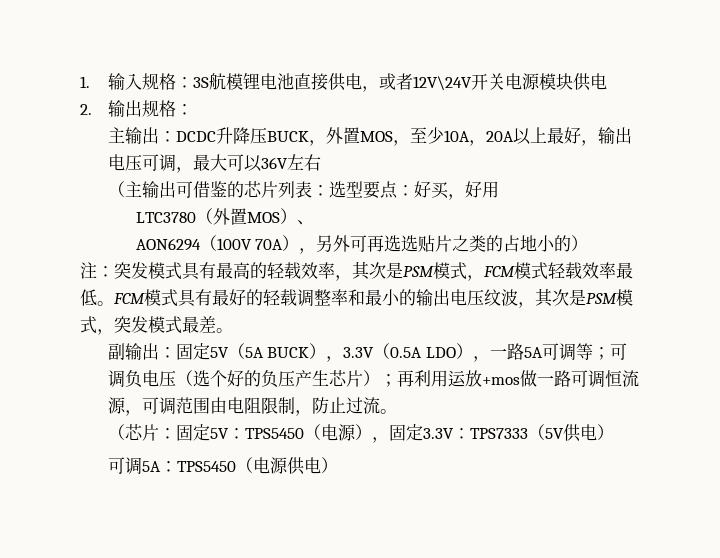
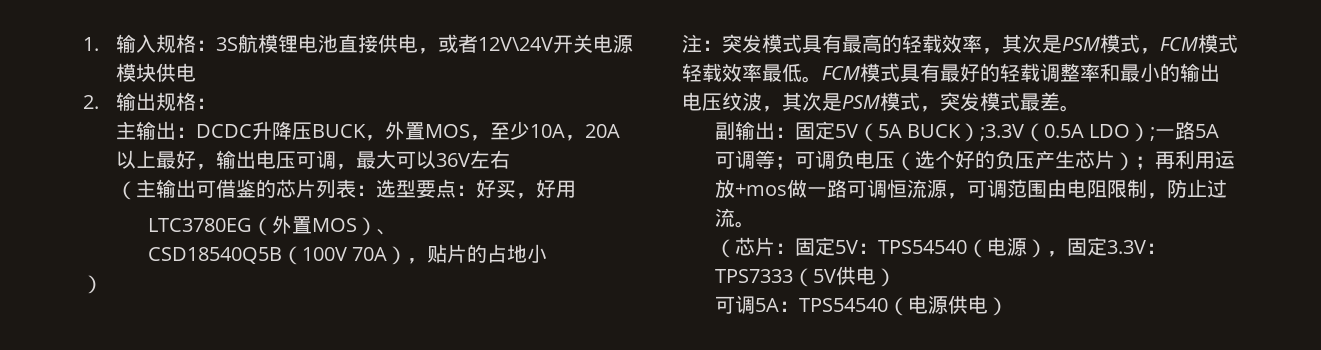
- LTC3780（外置MOS）、
+ LTC3780EG（外置MOS）、
- AON6294（100V 70A），另外可再选选贴片之类的占地小的）
+ CSD18540Q5B（100V 70A），贴片的占地小
+ ）
- 副输出：固定5V（5A BUCK），3.3V（0.5A LDO），一路5A可调等；可调负电压（选个好的负压产生芯片）；再利用运放+mos做一路可调恒流源，可调范围由电阻限制，防止过流。
+ 副输出：固定5V（5A BUCK）;3.3V（0.5A LDO）;一路5A可调等；可调负电压（选个好的负压产生芯片）；再利用运放+mos做一路可调恒流源，可调范围由电阻限制，防止过流。
- （芯片：固定5V：TPS5450（电源），固定3.3V：TPS7333（5V供电）
+ （芯片：固定5V：TPS54540（电源），固定3.3V：TPS7333（5V供电）
- 可调5A：TPS5450（电源供电）
+ 可调5A：TPS54540（电源供电）

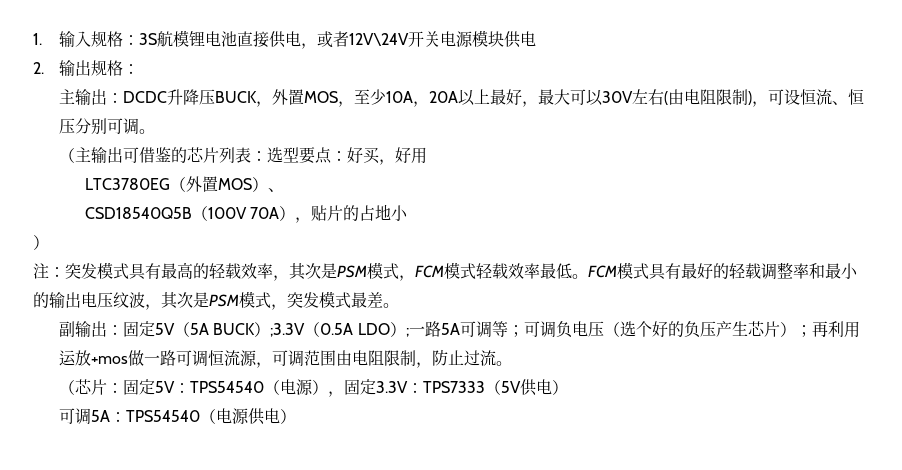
- 主输出：DCDC升降压BUCK，外置MOS，至少10A，20A以上最好，输出电压可调，最大可以36V左右
+ 主输出：DCDC升降压BUCK，外置MOS，至少10A，20A以上最好，最大可以30V左右(由电阻限制)，可设恒流、恒压分别可调。

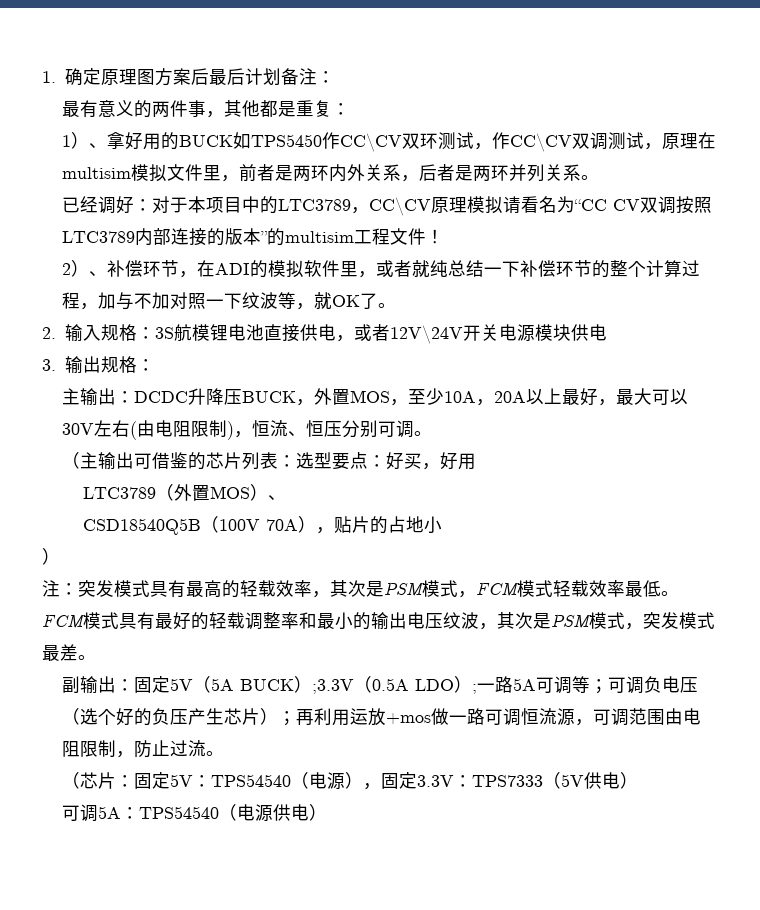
- 1.输入规格：3S航模锂电池直接供电，或者12V\24V开关电源模块供电
+ 1.确定原理图方案后最后计划备注：
+ 最有意义的两件事，其他都是重复：
+ 1）、拿好用的BUCK如TPS5450作CC\CV双环测试，作CC\CV双调测试，原理在multisim模拟文件里，前者是两环内外关系，后者是两环并列关系。
+ 已经调好：对于本项目中的LTC3789，CC\CV原理模拟请看名为“CC CV双调按照LTC3789内部连接的版本”的multisim工程文件！
+ 2）、补偿环节，在ADI的模拟软件里，或者就纯总结一下补偿环节的整个计算过程，加与不加对照一下纹波等，就OK了。
+ 2.输入规格：3S航模锂电池直接供电，或者12V\24V开关电源模块供电
- 2.输出规格：
+ 3.输出规格：
- 主输出：DCDC升降压BUCK，外置MOS，至少10A，20A以上最好，最大可以30V左右(由电阻限制)，可设恒流、恒压分别可调。
+ 主输出：DCDC升降压BUCK，外置MOS，至少10A，20A以上最好，最大可以30V左右(由电阻限制)，恒流、恒压分别可调。
- LTC3780EG（外置MOS）、
+ LTC3789（外置MOS）、

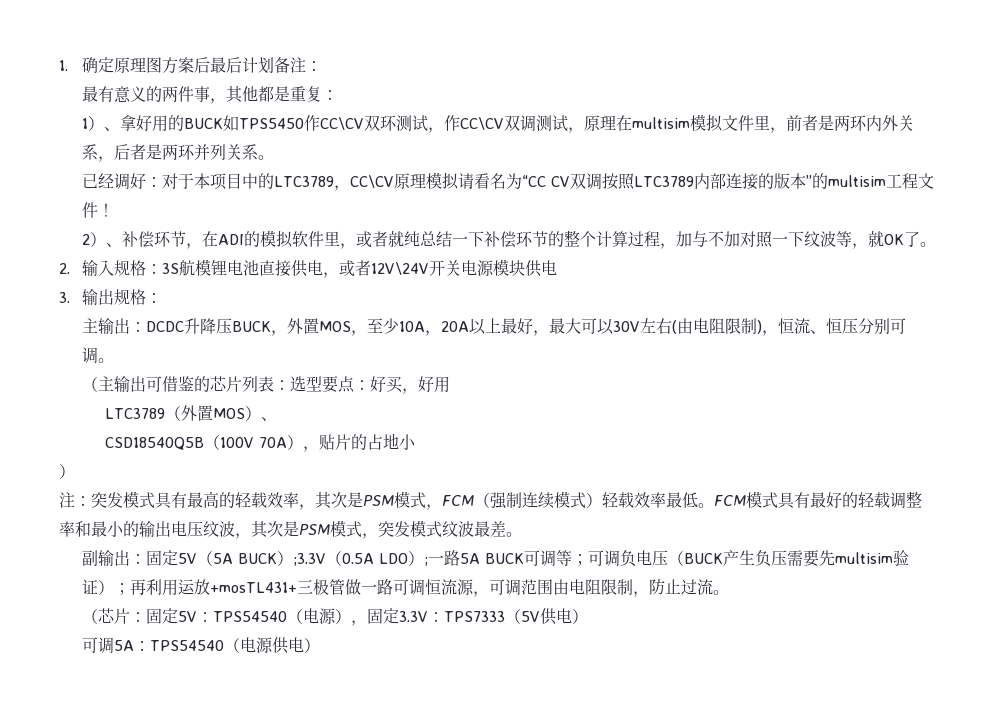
- 注：突发模式具有最高的轻载效率，其次是PSM模式，FCM模式轻载效率最低。
+ 注：突发模式具有最高的轻载效率，其次是PSM模式，FCM（强制连续模式）轻载效率最低。
- FCM模式具有最好的轻载调整率和最小的输出电压纹波，其次是PSM模式，突发模式最差。
+ FCM模式具有最好的轻载调整率和最小的输出电压纹波，其次是PSM模式，突发模式纹波最差。
- 副输出：固定5V（5A BUCK）;3.3V（0.5A LDO）;一路5A可调等；可调负电压（选个好的负压产生芯片）；再利用运放+mos做一路可调恒流源，可调范围由电阻限制，防止过流。
+ 副输出：固定5V（5A BUCK）;3.3V（0.5A LDO）;一路5A BUCK可调等；可调负电压（BUCK产生负压需要先multisim验证）；再利用运放+mosTL431+三极管做一路可调恒流源，可调范围由电阻限制，防止过流。

